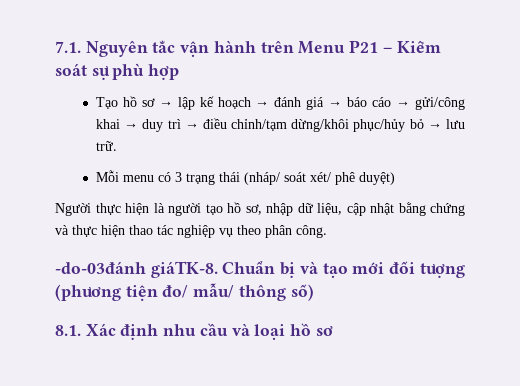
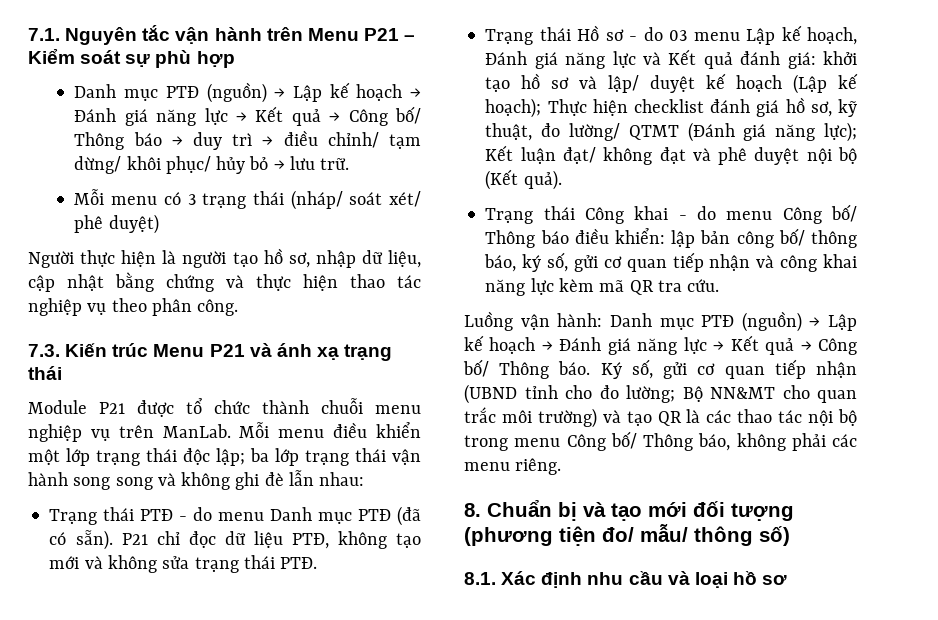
- Tạo hồ sơ → lập kế hoạch → đánh giá → báo cáo → gửi/công khai → duy trì → điều chỉnh/tạm dừng/khôi phục/hủy bỏ → lưu trữ.
+ Danh mục PTĐ (nguồn) → Lập kế hoạch → Đánh giá năng lực → Kết quả → Công bố/ Thông báo → duy trì → điều chỉnh/ tạm dừng/ khôi phục/ hủy bỏ → lưu trữ.
- -do-03đánh giáTK-8. Chuẩn bị và tạo mới đối tượng (phương tiện đo/ mẫu/ thông số)
+ 7.3. Kiến trúc Menu P21 và ánh xạ trạng thái
+ Module P21 được tổ chức thành chuỗi menu nghiệp vụ trên ManLab. Mỗi menu điều khiển một lớp trạng thái độc lập; ba lớp trạng thái vận hành song song và không ghi đè lẫn nhau:
+ Trạng thái PTĐ - do menu Danh mục PTĐ (đã có sẵn). P21 chỉ đọc dữ liệu PTĐ, không tạo mới và không sửa trạng thái PTĐ.
+ Trạng thái Hồ sơ - do 03 menu Lập kế hoạch, Đánh giá năng lực và Kết quả đánh giá: khởi tạo hồ sơ và lập/ duyệt kế hoạch (Lập kế hoạch); Thực hiện checklist đánh giá hồ sơ, kỹ thuật, đo lường/ QTMT (Đánh giá năng lực); Kết luận đạt/ không đạt và phê duyệt nội bộ (Kết quả).
+ Trạng thái Công khai - do menu Công bố/ Thông báo điều khiển: lập bản công bố/ thông báo, ký số, gửi cơ quan tiếp nhận và công khai năng lực kèm mã QR tra cứu.
+ Luồng vận hành: Danh mục PTĐ (nguồn) → Lập kế hoạch → Đánh giá năng lực → Kết quả → Công bố/ Thông báo. Ký số, gửi cơ quan tiếp nhận (UBND tỉnh cho đo lường; Bộ NN&MT cho quan trắc môi trường) và tạo QR là các thao tác nội bộ trong menu Công bố/ Thông báo, không phải các menu riêng.
+ 8. Chuẩn bị và tạo mới đối tượng (phương tiện đo/ mẫu/ thông số)

